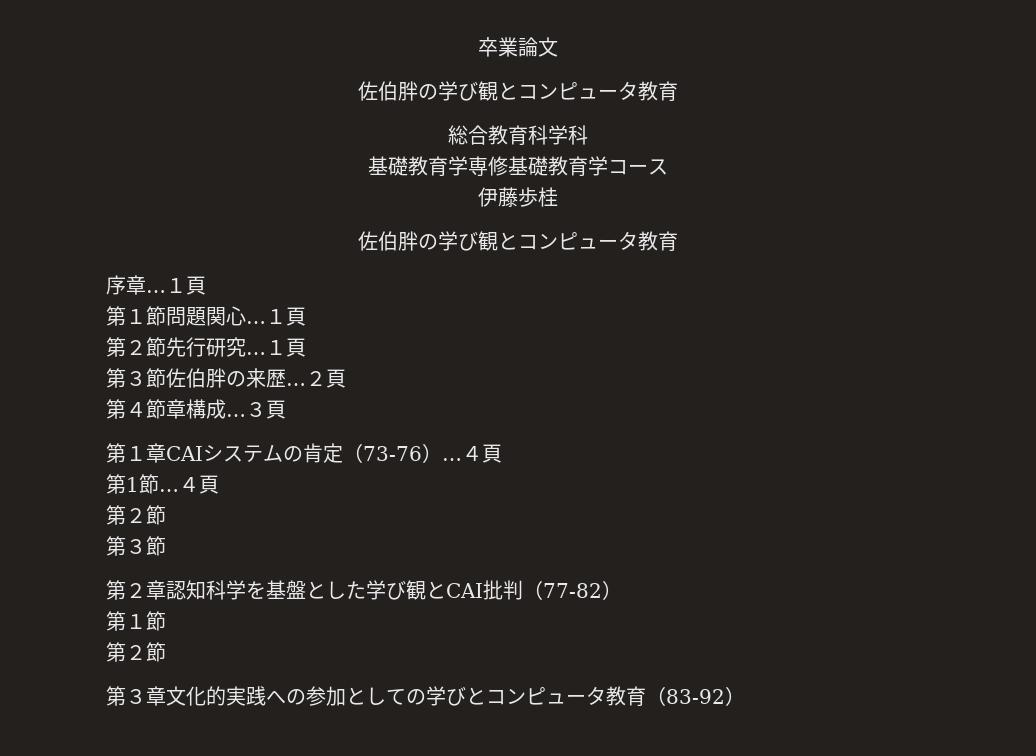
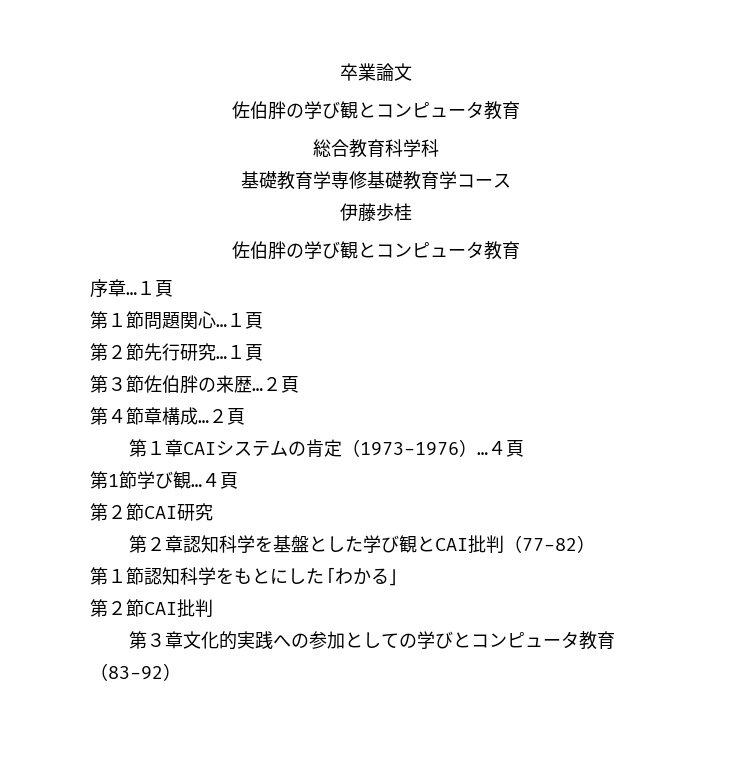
- 第４節章構成…３頁
+ 第４節章構成…２頁
- 第１章CAIシステムの肯定（73-76）…
+ 第１章CAIシステムの肯定（1973-1976）…
- 第1節…４頁
- 第２節
- 第３節
+ 第1節学び観…４頁
+ 第２節CAI研究
  第２章認知科学を基盤とした学び観とCAI批判（77-82）
- 第１節
- 第２節
+ 第１節認知科学をもとにした「わかる」
+ 第２節CAI批判

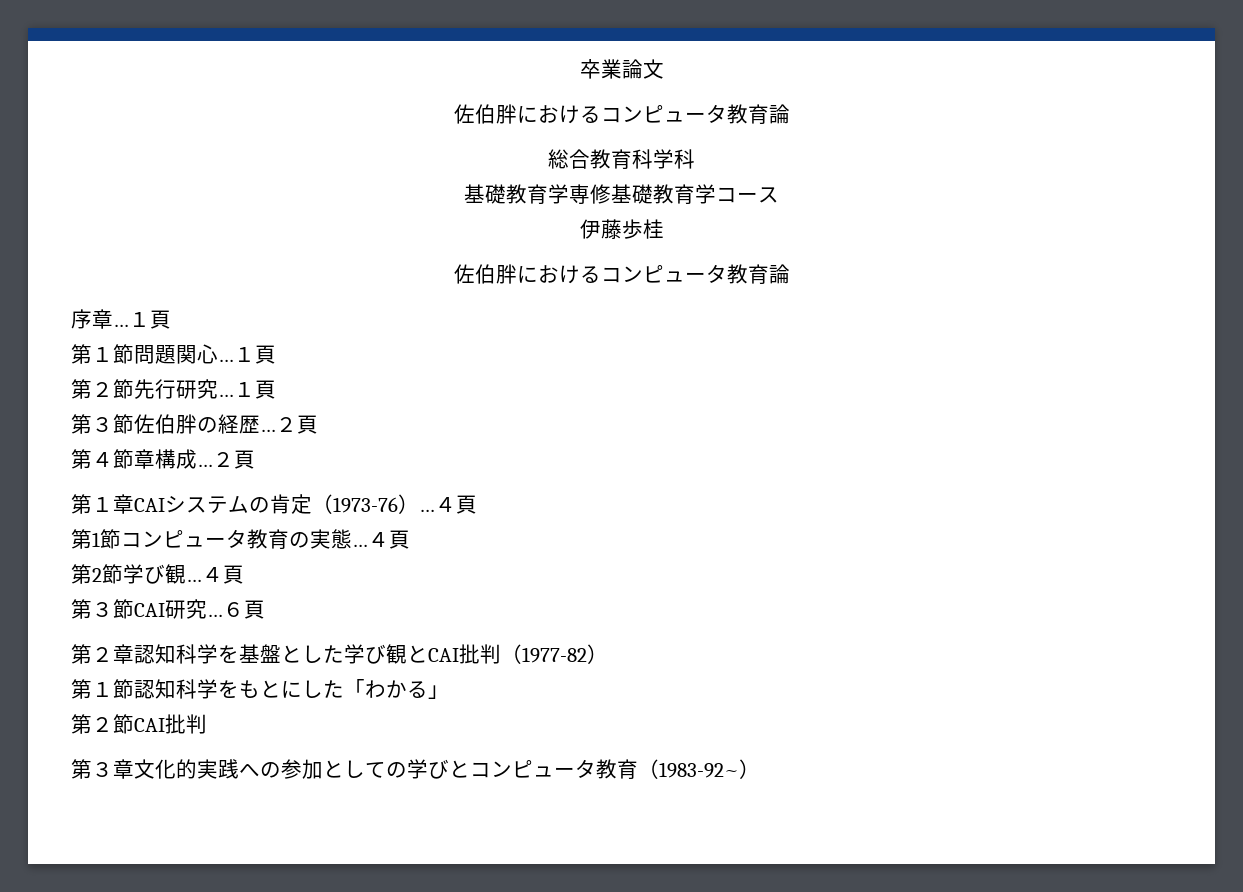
  卒業論文
- 佐伯胖の学び観とコンピュータ教育
+ 佐伯胖におけるコンピュータ教育論
  伊藤歩桂
- 佐伯胖の学び観とコンピュータ教育
+ 佐伯胖におけるコンピュータ教育論
- 第３節佐伯胖の来歴…
+ 第３節佐伯胖の経歴…
- 第１章CAIシステムの肯定（1973-1976）…
+ 第１章CAIシステムの肯定（1973-76）…
- 第1節学び観…
+ 第1節コンピュータ教育の実態…４頁
+ 第2節学び観…
- 第２節CAI研究
+ 第３節CAI研究…６頁
- 第２章認知科学を基盤とした学び観とCAI批判（77-82）
+ 第２章認知科学を基盤とした学び観とCAI批判（1977-82）
- 第３章文化的実践への参加としての学びとコンピュータ教育（83-92）
+ 第３章文化的実践への参加としての学びとコンピュータ教育（1983-92~）

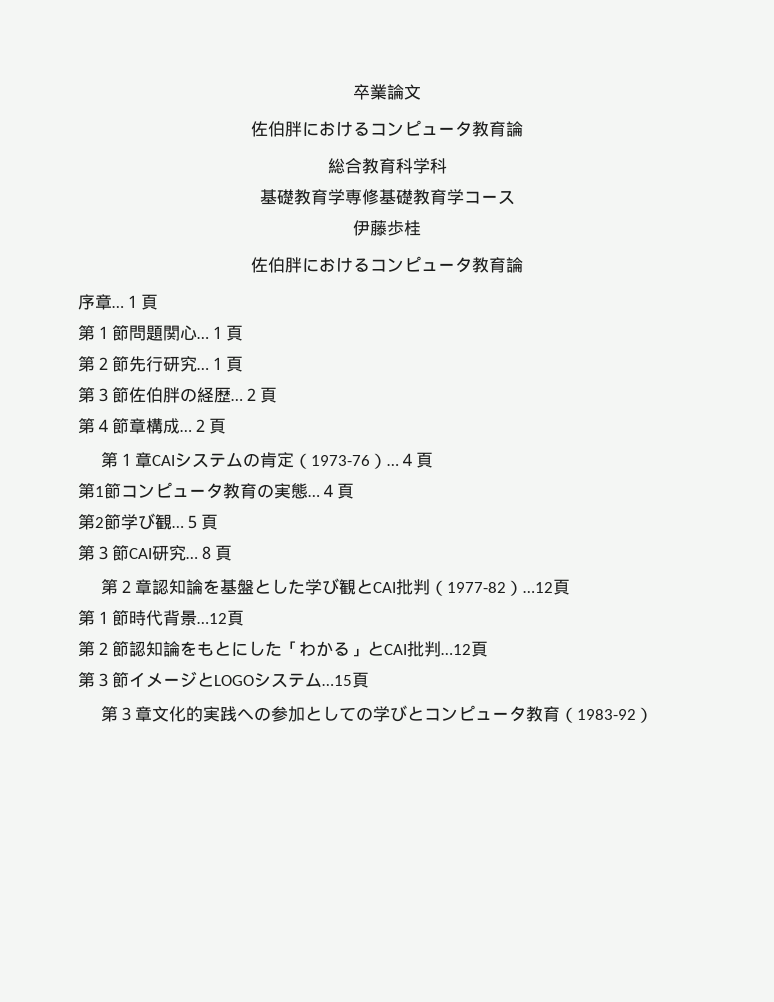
- 第2節学び観…４頁
+ 第2節学び観…５頁
- ６頁
+ ８頁
- 第２章認知科学を基盤とした学び観とCAI批判（1977-82）
- 第１節認知科学をもとにした「わかる」
- 第２節CAI批判
+ 第２章認知論を基盤とした学び観とCAI批判（1977-82）…12頁
+ 第１節時代背景…12頁
+ 第２節認知論をもとにした「わかる」とCAI批判…12頁
+ 第３節イメージとLOGOシステム…15頁
- 第３章文化的実践への参加としての学びとコンピュータ教育（1983-92~）
+ 第３章文化的実践への参加としての学びとコンピュータ教育（1983-92）

